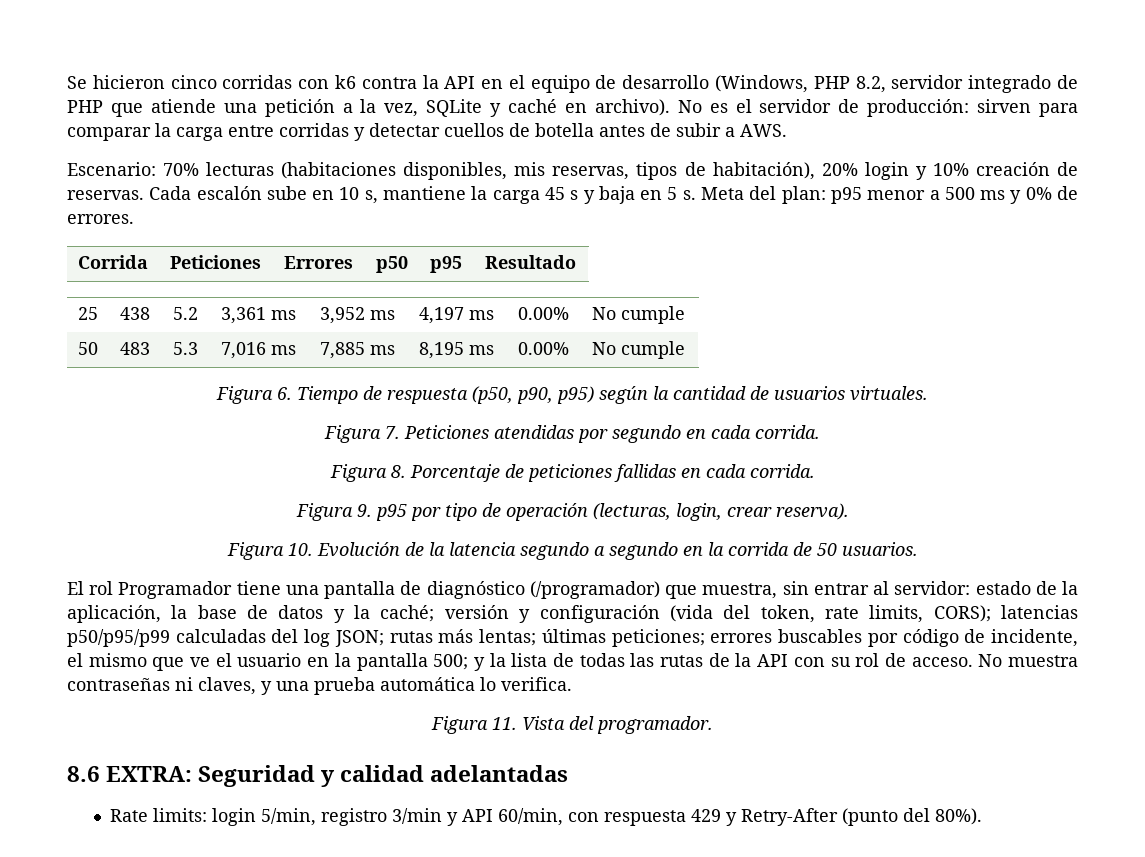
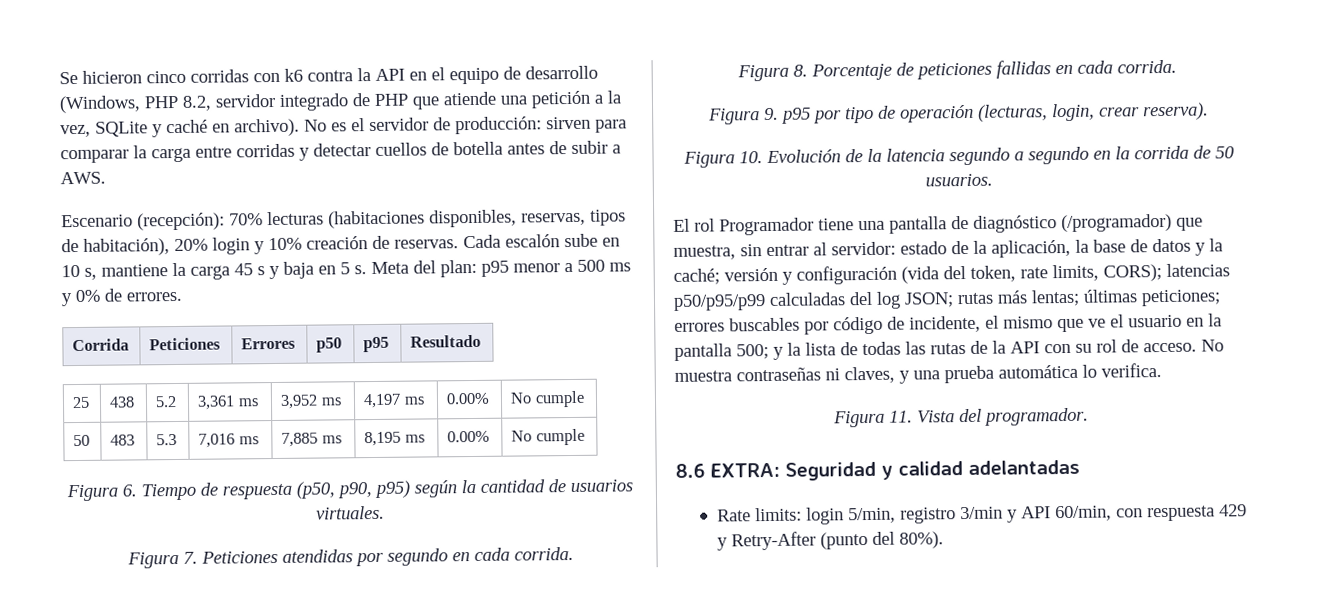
- Escenario: 70% lecturas (habitaciones disponibles, mis reservas, tipos de habitación), 20% login y 10% creación de reservas.
+ Escenario (recepción): 70% lecturas (habitaciones disponibles, reservas, tipos de habitación), 20% login y 10% creación de reservas.

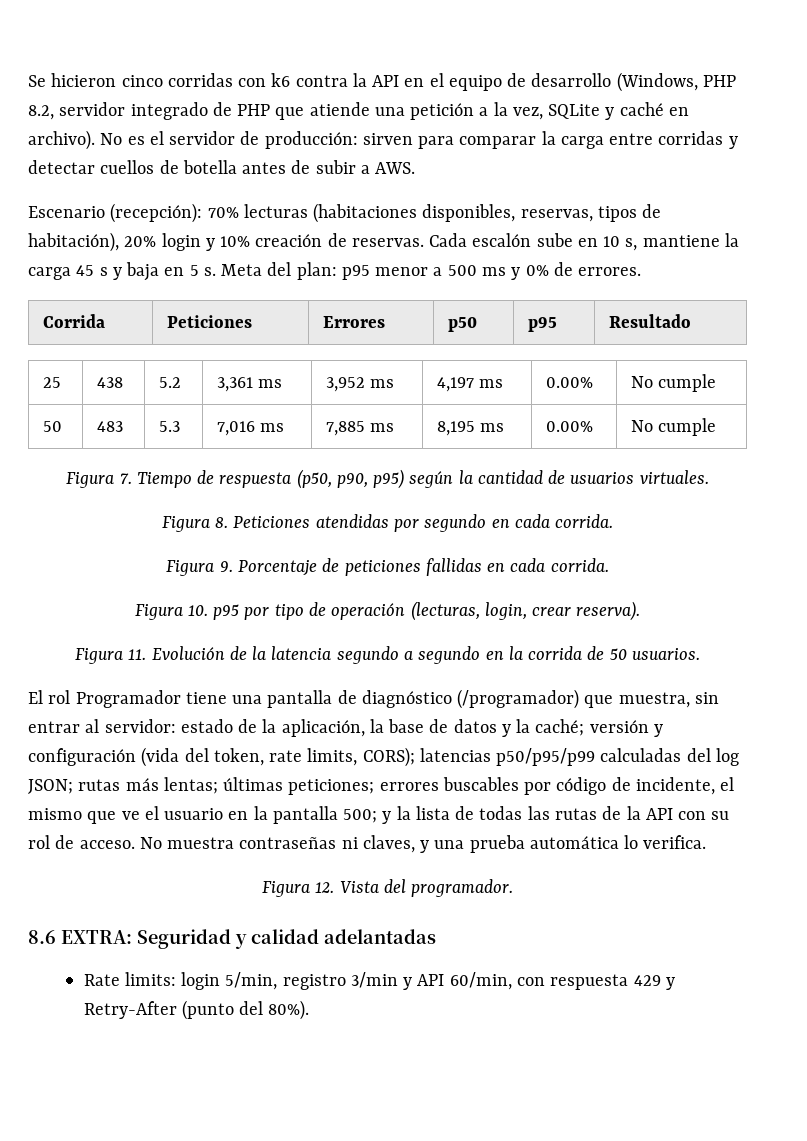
- Figura 6. Tiempo de respuesta (p50, p90, p95) según la cantidad de usuarios virtuales.
+ Figura 7. Tiempo de respuesta (p50, p90, p95) según la cantidad de usuarios virtuales.
- Figura 7. Peticiones atendidas por segundo en cada corrida.
+ Figura 8. Peticiones atendidas por segundo en cada corrida.
- Figura 8. Porcentaje de peticiones fallidas en cada corrida.
+ Figura 9. Porcentaje de peticiones fallidas en cada corrida.
- Figura 9. p95 por tipo de operación (lecturas, login, crear reserva).
+ Figura 10. p95 por tipo de operación (lecturas, login, crear reserva).
- Figura 10. Evolución de la latencia segundo a segundo en la corrida de 50 usuarios.
+ Figura 11. Evolución de la latencia segundo a segundo en la corrida de 50 usuarios.
- Figura 11. Vista del programador.
+ Figura 12. Vista del programador.

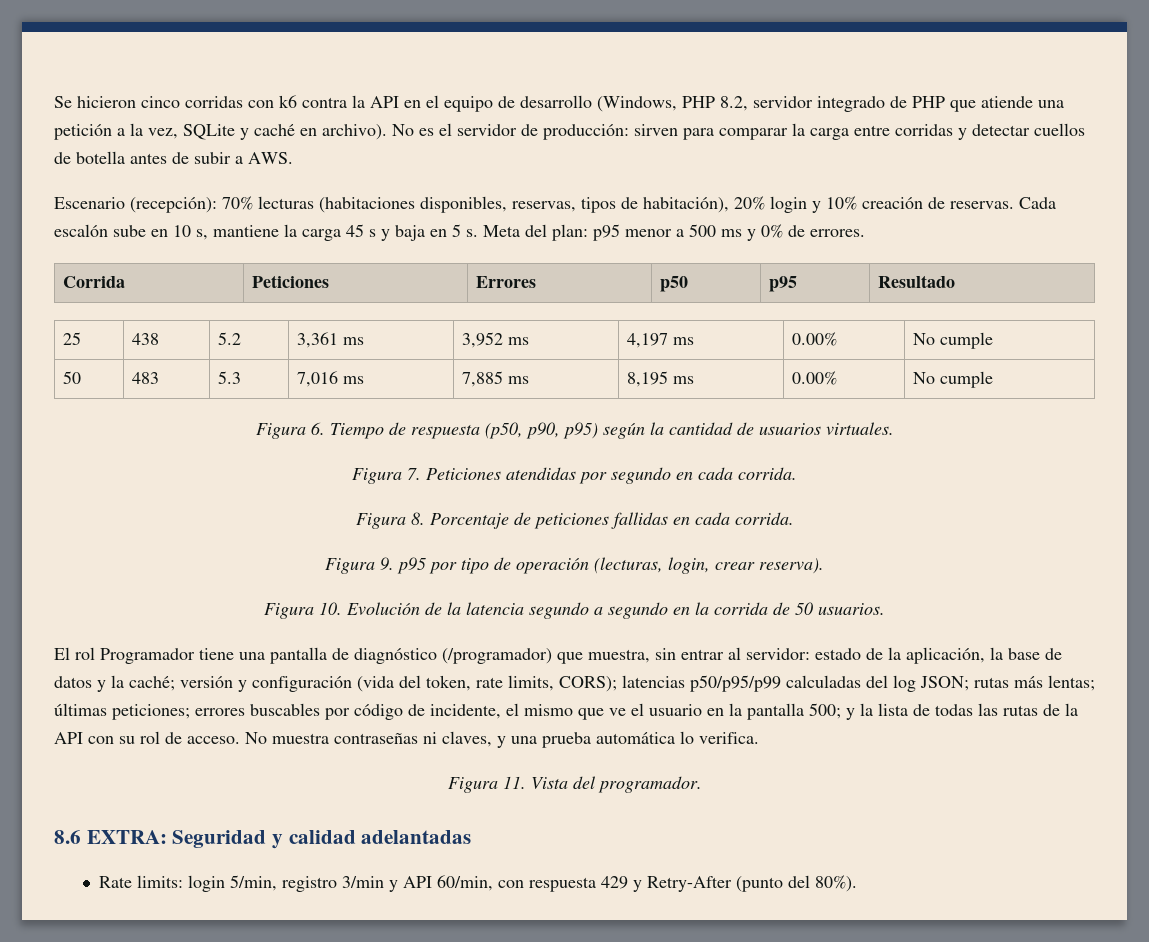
- Figura 7. Tiempo de respuesta (p50, p90, p95) según la cantidad de usuarios virtuales.
+ Figura 6. Tiempo de respuesta (p50, p90, p95) según la cantidad de usuarios virtuales.
- Figura 8. Peticiones atendidas por segundo en cada corrida.
+ Figura 7. Peticiones atendidas por segundo en cada corrida.
- Figura 9. Porcentaje de peticiones fallidas en cada corrida.
+ Figura 8. Porcentaje de peticiones fallidas en cada corrida.
- Figura 10. p95 por tipo de operación (lecturas, login, crear reserva).
+ Figura 9. p95 por tipo de operación (lecturas, login, crear reserva).
- Figura 11. Evolución de la latencia segundo a segundo en la corrida de 50 usuarios.
+ Figura 10. Evolución de la latencia segundo a segundo en la corrida de 50 usuarios.
- Figura 12. Vista del programador.
+ Figura 11. Vista del programador.

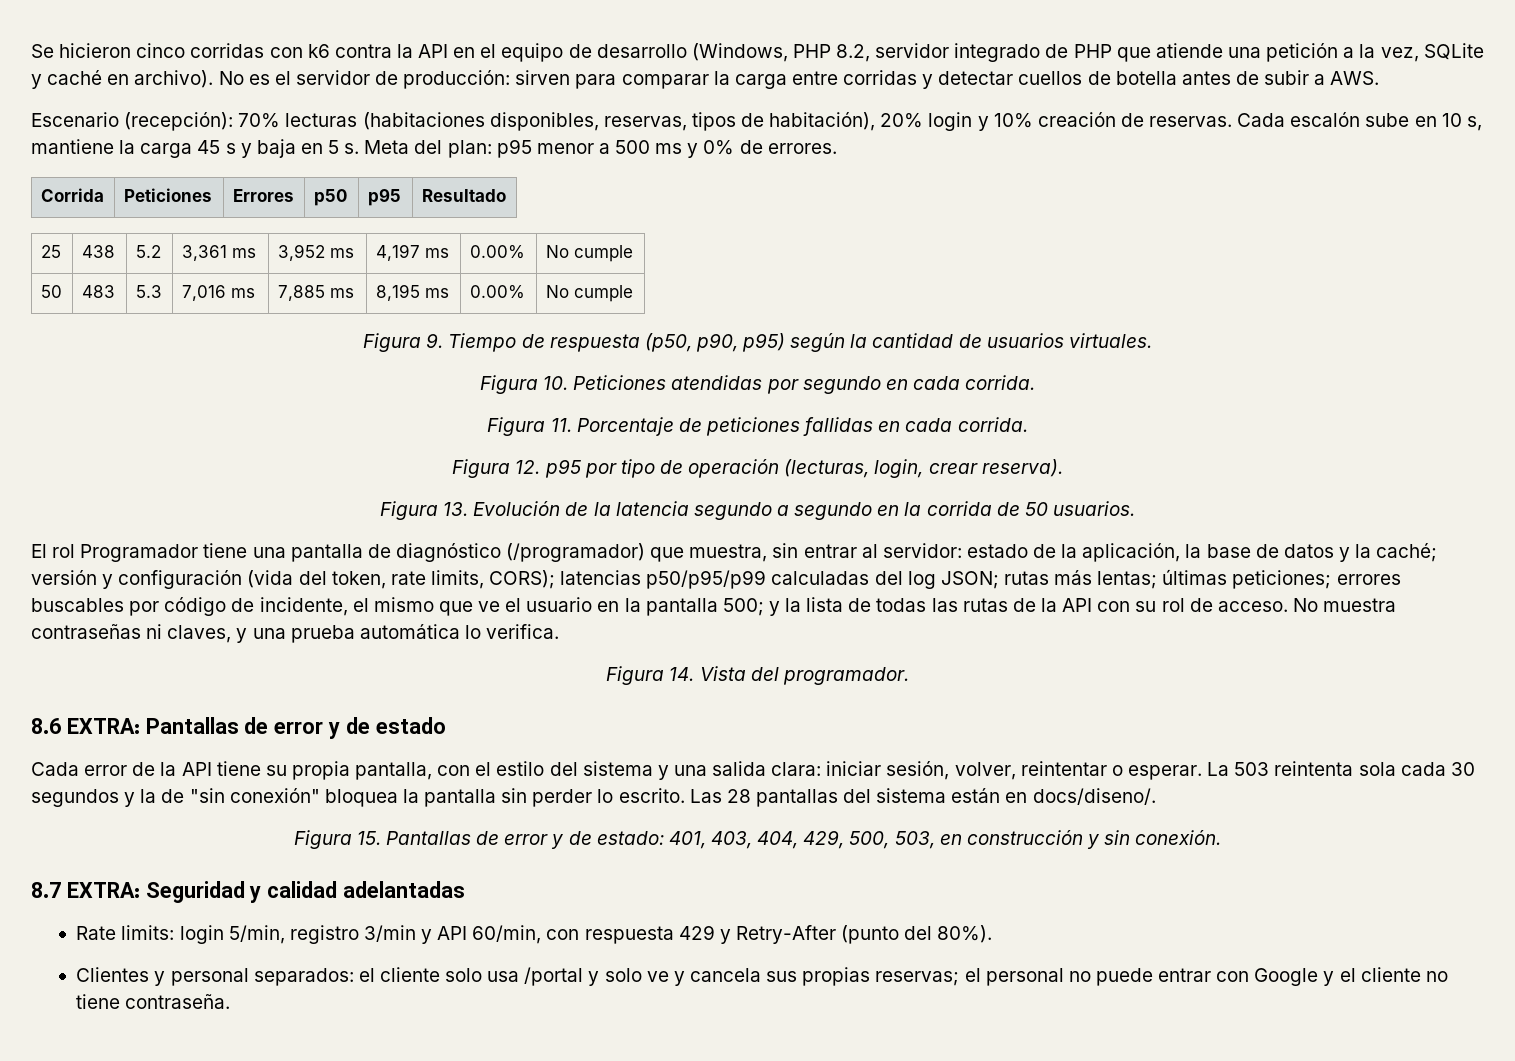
- Figura 6. Tiempo de respuesta (p50, p90, p95) según la cantidad de usuarios virtuales.
+ Figura 9. Tiempo de respuesta (p50, p90, p95) según la cantidad de usuarios virtuales.
- Figura 7. Peticiones atendidas por segundo en cada corrida.
+ Figura 10. Peticiones atendidas por segundo en cada corrida.
- Figura 8. Porcentaje de peticiones fallidas en cada corrida.
+ Figura 11. Porcentaje de peticiones fallidas en cada corrida.
- Figura 9. p95 por tipo de operación (lecturas, login, crear reserva).
+ Figura 12. p95 por tipo de operación (lecturas, login, crear reserva).
- Figura 10. Evolución de la latencia segundo a segundo en la corrida de 50 usuarios.
+ Figura 13. Evolución de la latencia segundo a segundo en la corrida de 50 usuarios.
- Figura 11. Vista del programador.
+ Figura 14. Vista del programador.
- 8.6 EXTRA: Seguridad y calidad adelantadas
+ 8.6 EXTRA: Pantallas de error y de estado
+ Cada error de la API tiene su propia pantalla, con el estilo del sistema y una salida clara: iniciar sesión, volver, reintentar o esperar. La 503 reintenta sola cada 30 segundos y la de "sin conexión" bloquea la pantalla sin perder lo escrito. Las 28 pantallas del sistema están en docs/diseno/.
+ Figura 15. Pantallas de error y de estado: 401, 403, 404, 429, 500, 503, en construcción y sin conexión.
+ 8.7 EXTRA: Seguridad y calidad adelantadas
+ Clientes y personal separados: el cliente solo usa /portal y solo ve y cancela sus propias reservas; el personal no puede entrar con Google y el cliente no tiene contraseña.

